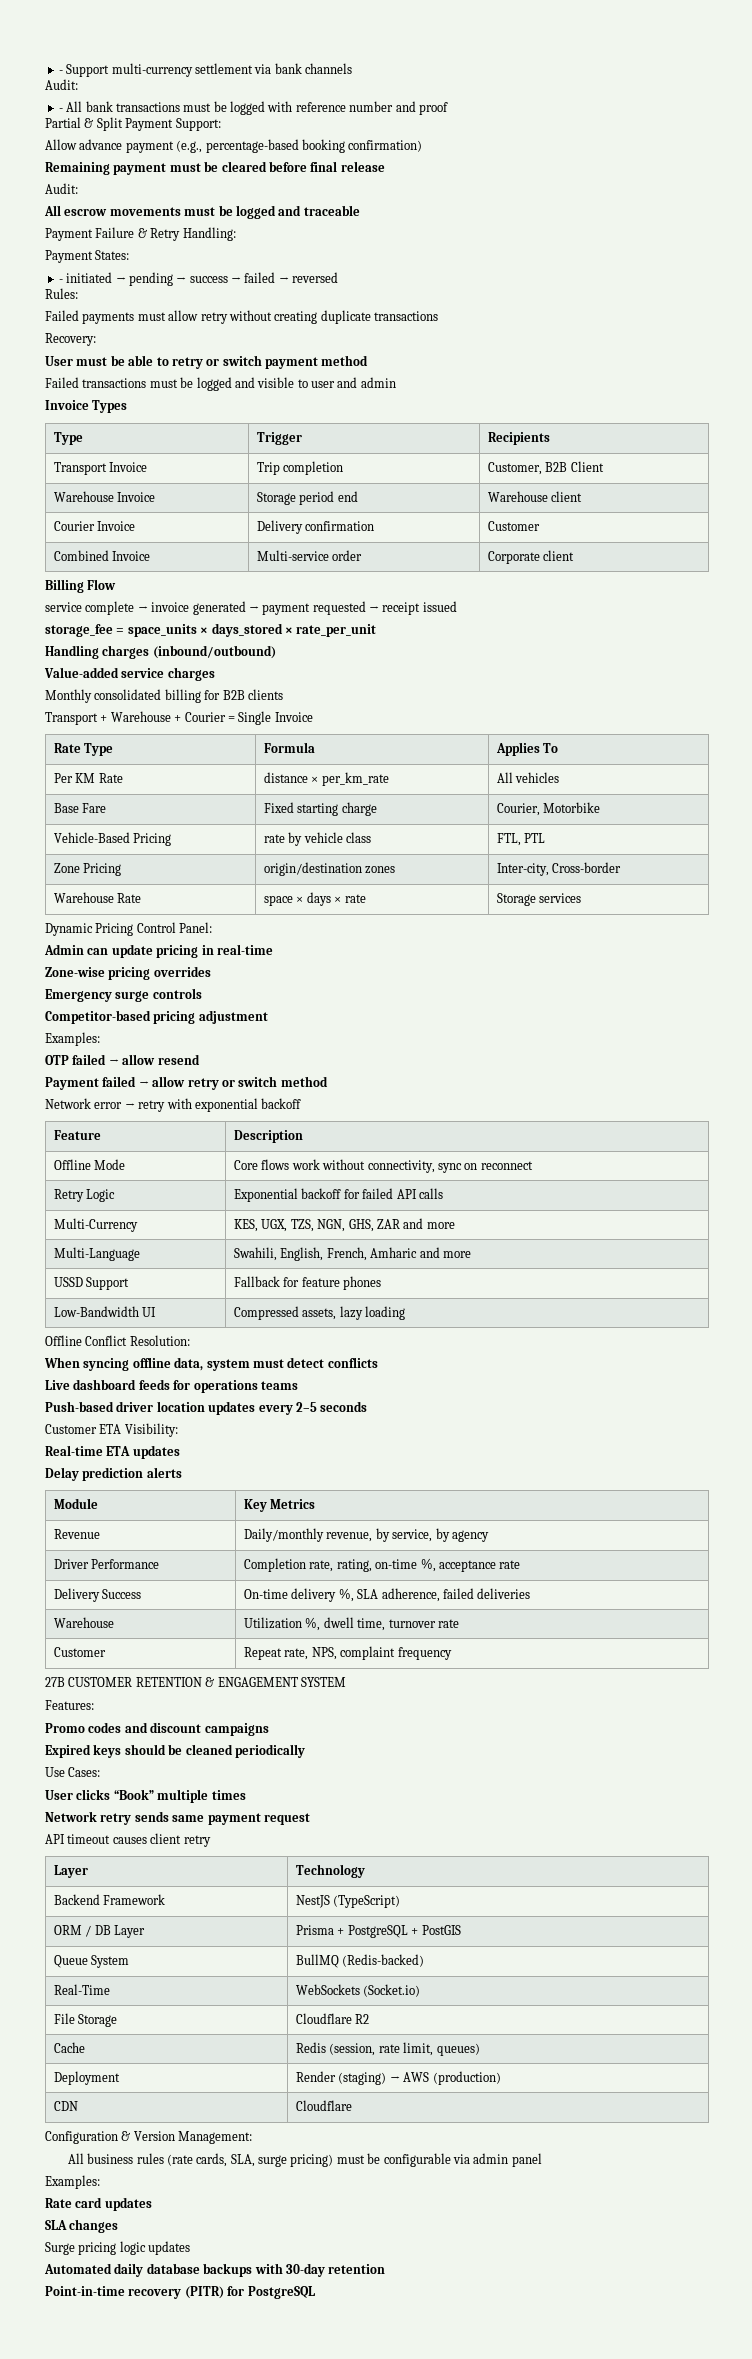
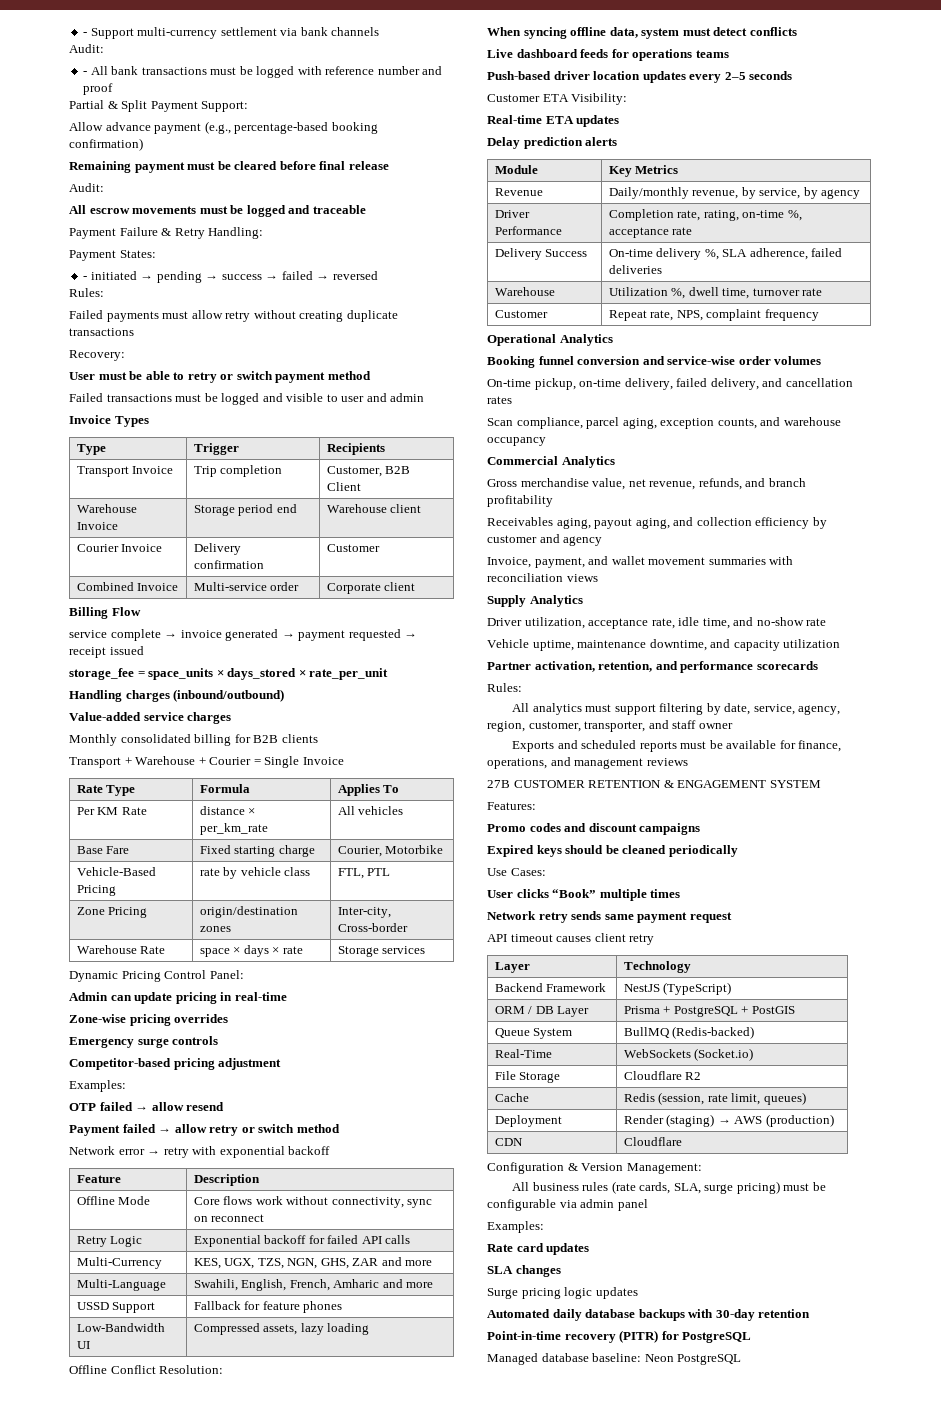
+ Operational Analytics
+ Booking funnel conversion and service-wise order volumes
+ On-time pickup, on-time delivery, failed delivery, and cancellation rates
+ Scan compliance, parcel aging, exception counts, and warehouse occupancy
+ Commercial Analytics
+ Gross merchandise value, net revenue, refunds, and branch profitability
+ Receivables aging, payout aging, and collection efficiency by customer and agency
+ Invoice, payment, and wallet movement summaries with reconciliation views
+ Supply Analytics
+ Driver utilization, acceptance rate, idle time, and no-show rate
+ Vehicle uptime, maintenance downtime, and capacity utilization
+ Partner activation, retention, and performance scorecards
+ Rules:
+ All analytics must support filtering by date, service, agency, region, customer, transporter, and staff owner
+ Exports and scheduled reports must be available for finance, operations, and management reviews
+ Managed database baseline: Neon PostgreSQL

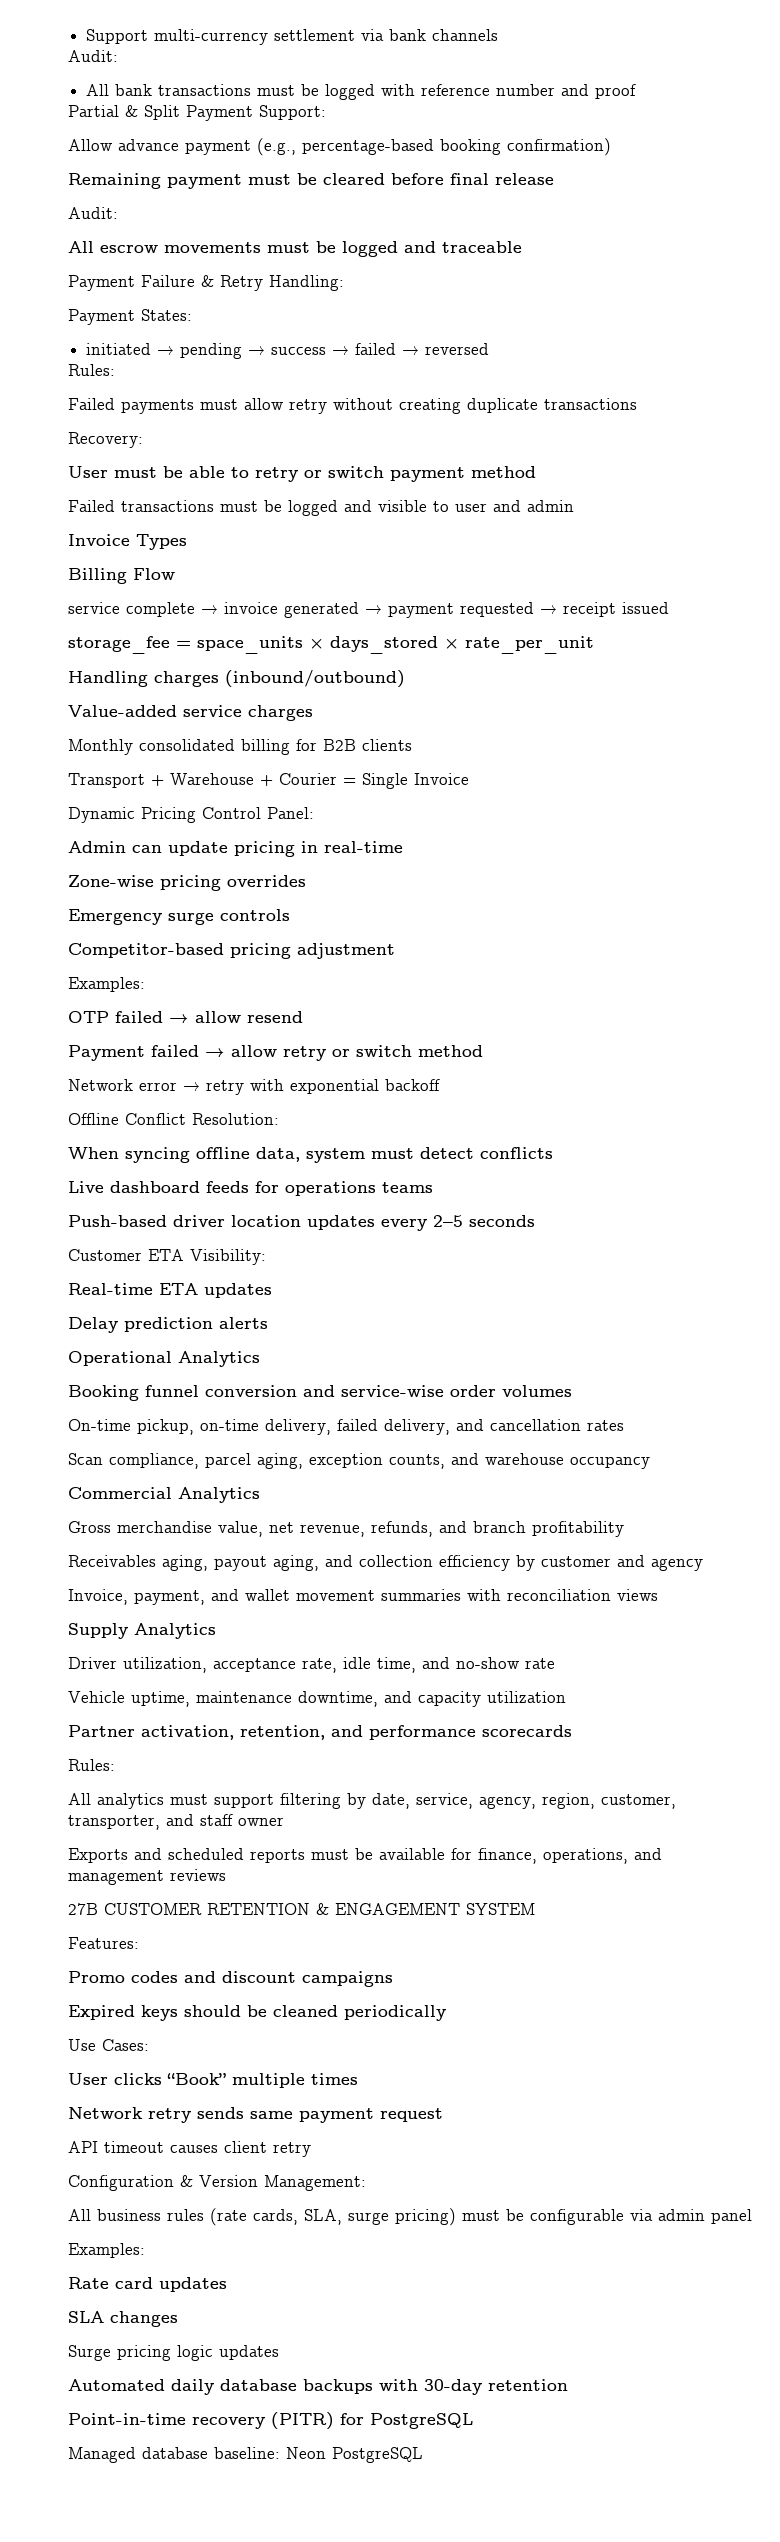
- - Support multi-currency settlement via bank channels
+ Support multi-currency settlement via bank channels
- - All bank transactions must be logged with reference number and proof
+ All bank transactions must be logged with reference number and proof
- - initiated → pending → success → failed → reversed
+ initiated → pending → success → failed → reversed
- Type | Trigger | Recipients
- Transport Invoice | Trip completion | Customer, B2B Client
- Warehouse Invoice | Storage period end | Warehouse client
- Courier Invoice | Delivery confirmation | Customer
- Combined Invoice | Multi-service order | Corporate client
- Rate Type | Formula | Applies To
- Per KM Rate | distance × per_km_rate | All vehicles
- Base Fare | Fixed starting charge | Courier, Motorbike
- Vehicle-Based Pricing | rate by vehicle class | FTL, PTL
- Zone Pricing | origin/destination zones | Inter-city, Cross-border
- Warehouse Rate | space × days × rate | Storage services
- Feature | Description
- Offline Mode | Core flows work without connectivity, sync on reconnect
- Retry Logic | Exponential backoff for failed API calls
- Multi-Currency | KES, UGX, TZS, NGN, GHS, ZAR and more
- Multi-Language | Swahili, English, French, Amharic and more
- USSD Support | Fallback for feature phones
- Low-Bandwidth UI | Compressed assets, lazy loading
- Module | Key Metrics
- Revenue | Daily/monthly revenue, by service, by agency
- Driver Performance | Completion rate, rating, on-time %, acceptance rate
- Delivery Success | On-time delivery %, SLA adherence, failed deliveries
- Warehouse | Utilization %, dwell time, turnover rate
- Customer | Repeat rate, NPS, complaint frequency
- Layer | Technology
- Backend Framework | NestJS (TypeScript)
- ORM / DB Layer | Prisma + PostgreSQL + PostGIS
- Queue System | BullMQ (Redis-backed)
- Real-Time | WebSockets (Socket.io)
- File Storage | Cloudflare R2
- Cache | Redis (session, rate limit, queues)
- Deployment | Render (staging) → AWS (production)
- CDN | Cloudflare

